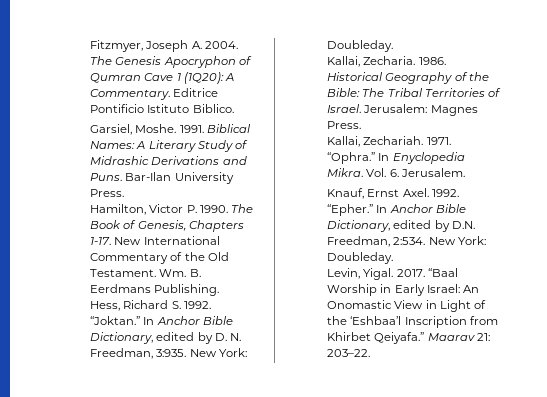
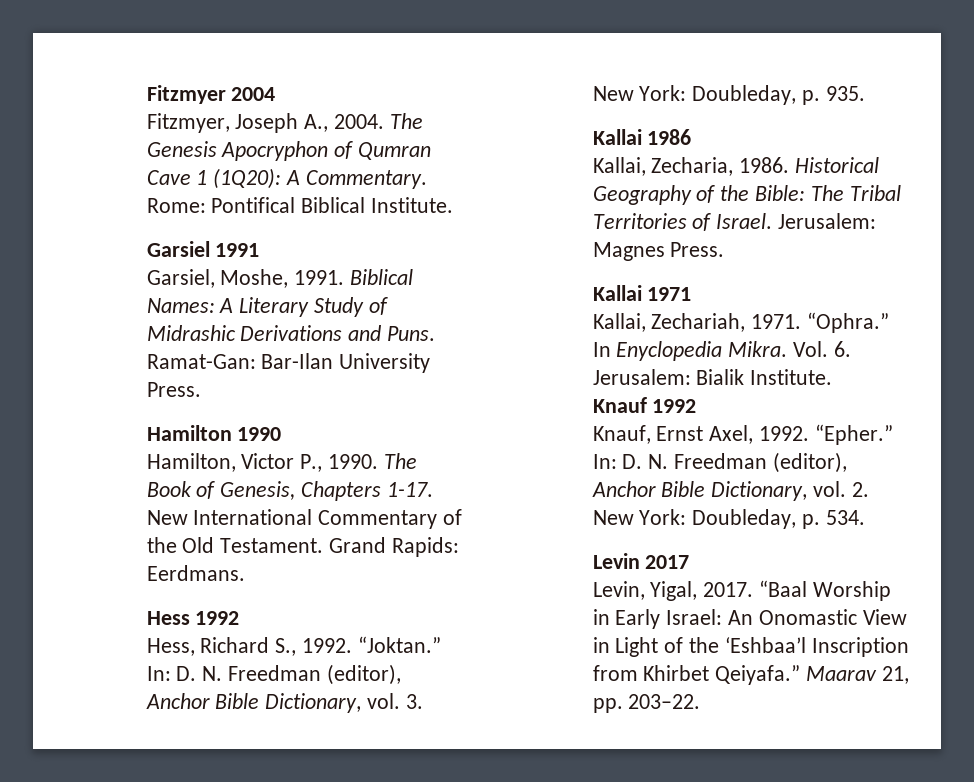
+ Fitzmyer 2004
- Fitzmyer, Joseph A. 2004.
+ Fitzmyer, Joseph A., 2004.
- Editrice Pontificio Istituto Biblico.
+ Rome: Pontifical Biblical Institute.
+ Garsiel 1991
- Garsiel, Moshe. 1991.
+ Garsiel, Moshe, 1991.
- Bar-Ilan University Press.
+ Ramat-Gan: Bar-Ilan University Press.
+ Hamilton 1990
- Hamilton, Victor P. 1990.
+ Hamilton, Victor P., 1990.
- Wm. B. Eerdmans Publishing.
+ Grand Rapids: Eerdmans.
+ Hess 1992
- Hess, Richard S. 1992.
+ Hess, Richard S., 1992.
- In Anchor Bible Dictionary, edited by D. N. Freedman, 3:935. New York: Doubleday.
- Kallai, Zecharia. 1986.
+ In: D. N. Freedman (editor), Anchor Bible Dictionary, vol. 3. New York: Doubleday, p. 935.
+ Kallai 1986
+ Kallai, Zecharia, 1986.
- Kallai, Zechariah. 1971.
+ Kallai 1971
+ Kallai, Zechariah, 1971.
- Vol. 6. Jerusalem.
+ Vol. 6. Jerusalem: Bialik Institute.
+ Knauf 1992
- Knauf, Ernst Axel. 1992.
+ Knauf, Ernst Axel, 1992.
- In Anchor Bible Dictionary, edited by D.N. Freedman, 2:534. New York: Doubleday.
+ In: D. N. Freedman (editor), Anchor Bible Dictionary, vol. 2. New York: Doubleday, p. 534.
+ Levin 2017
- Levin, Yigal. 2017.
+ Levin, Yigal, 2017.
- Maarav 21: 203–22.
+ Maarav 21, pp. 203–22.

